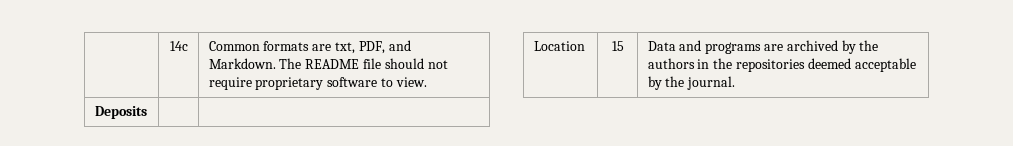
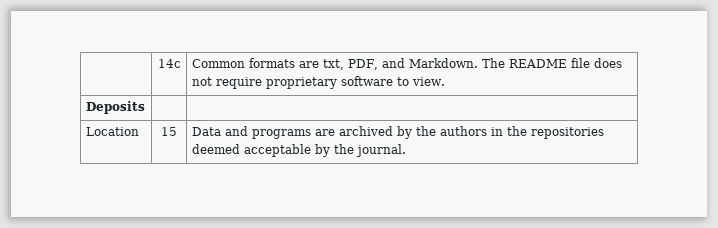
- | 14c | Common formats are txt, PDF, and Markdown. The README file should not require proprietary software to view.
+ | 14c | Common formats are txt, PDF, and Markdown. The README file does not require proprietary software to view.

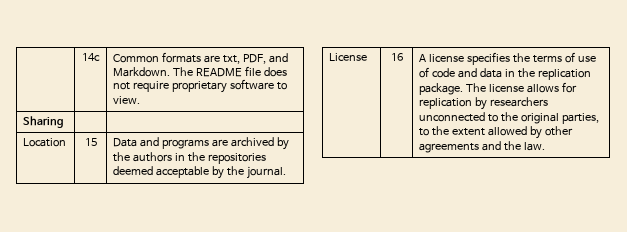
- Deposits | |
+ Sharing | |
+ License | 16 | A license specifies the terms of use of code and data in the replication package. The license allows for replication by researchers unconnected to the original parties, to the extent allowed by other agreements and the law.

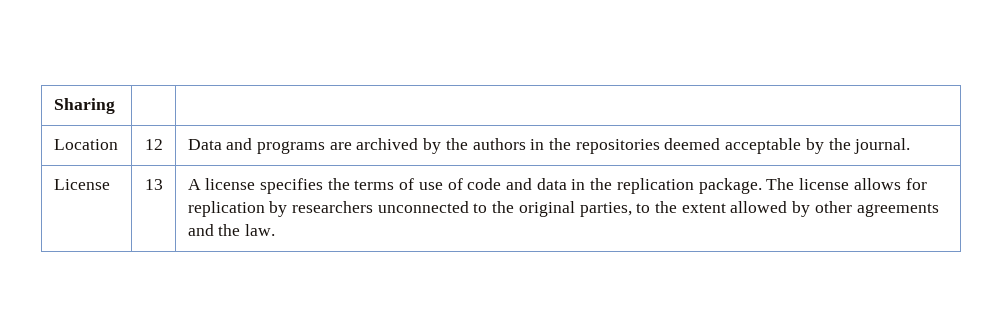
- | 14c | Common formats are txt, PDF, and Markdown. The README file does not require proprietary software to view.
- Location | 15 | Data and programs are archived by the authors in the repositories deemed acceptable by the journal.
+ Location | 12 | Data and programs are archived by the authors in the repositories deemed acceptable by the journal.
- License | 16 | A license specifies the terms of use of code and data in the replication package. The license allows for replication by researchers unconnected to the original parties, to the extent allowed by other agreements and the law.
+ License | 13 | A license specifies the terms of use of code and data in the replication package. The license allows for replication by researchers unconnected to the original parties, to the extent allowed by other agreements and the law.

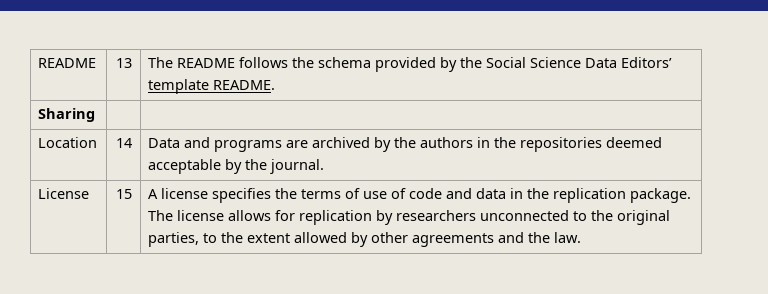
+ README | 13 | The README follows the schema provided by the Social Science Data Editors’ template README.
- Location | 12 | Data and programs are archived by the authors in the repositories deemed acceptable by the journal.
+ Location | 14 | Data and programs are archived by the authors in the repositories deemed acceptable by the journal.
- License | 13 | A license specifies the terms of use of code and data in the replication package. The license allows for replication by researchers unconnected to the original parties, to the extent allowed by other agreements and the law.
+ License | 15 | A license specifies the terms of use of code and data in the replication package. The license allows for replication by researchers unconnected to the original parties, to the extent allowed by other agreements and the law.

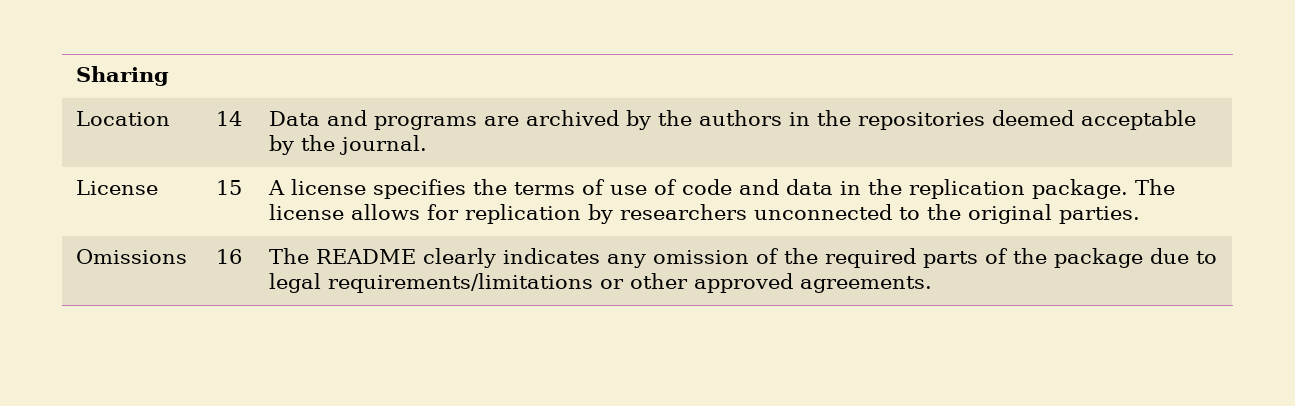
- README | 13 | The README follows the schema provided by the Social Science Data Editors’ template README.
- License | 15 | A license specifies the terms of use of code and data in the replication package. The license allows for replication by researchers unconnected to the original parties, to the extent allowed by other agreements and the law.
+ License | 15 | A license specifies the terms of use of code and data in the replication package. The license allows for replication by researchers unconnected to the original parties.
+ Omissions | 16 | The README clearly indicates any omission of the required parts of the package due to legal requirements/limitations or other approved agreements.

